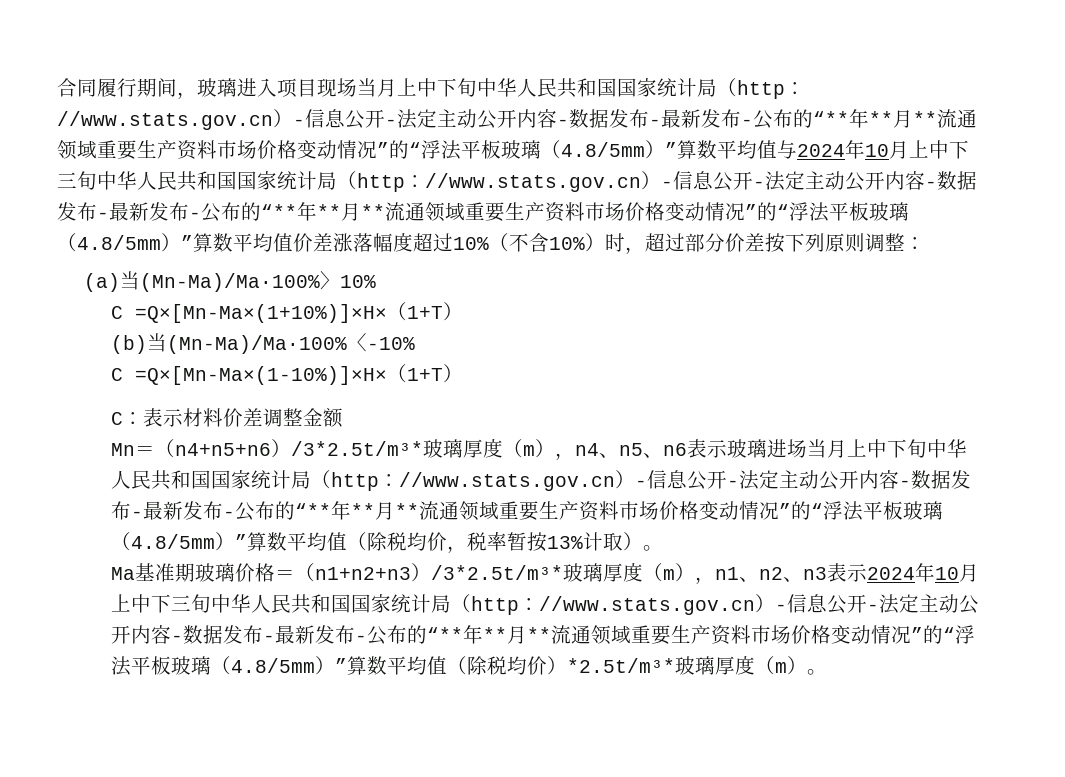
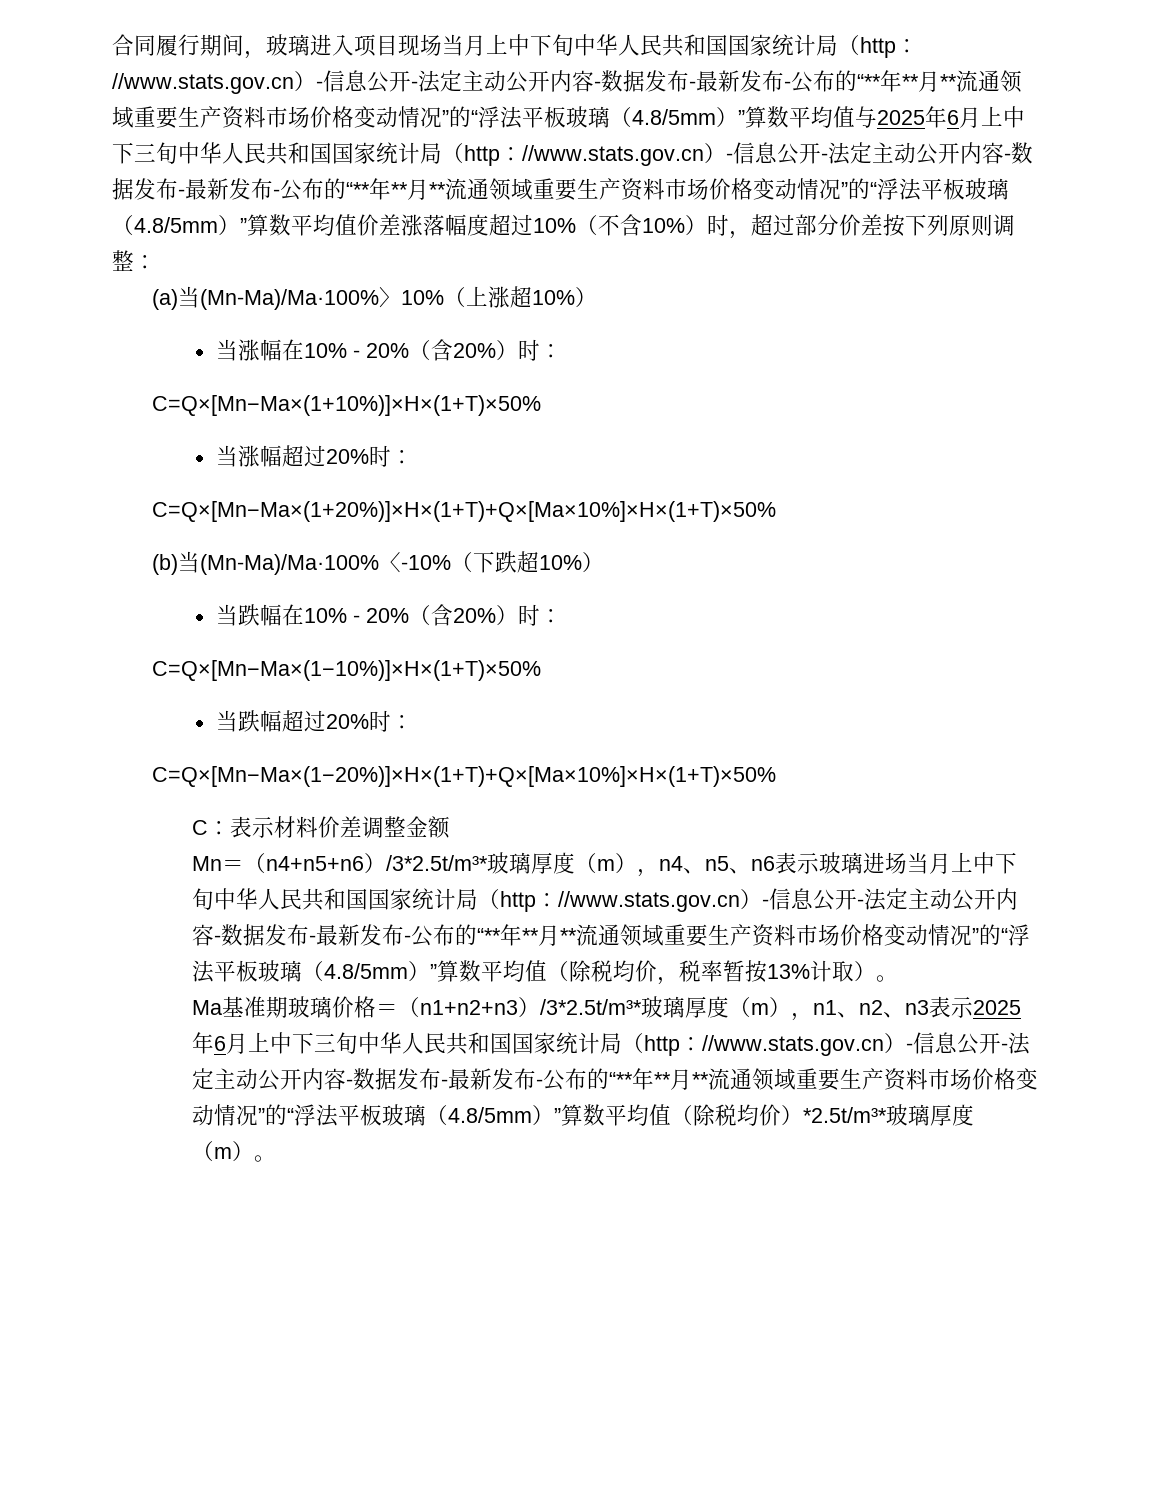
- //www.stats.gov.cn）-信息公开-法定主动公开内容-数据发布-最新发布-公布的“**年**月**流通领域重要生产资料市场价格变动情况”的“浮法平板玻璃（4.8/5mm）”算数平均值与2024年10月上中下三旬中华人民共和国国家统计局（http：
+ //www.stats.gov.cn）-信息公开-法定主动公开内容-数据发布-最新发布-公布的“**年**月**流通领域重要生产资料市场价格变动情况”的“浮法平板玻璃（4.8/5mm）”算数平均值与2025年6月上中下三旬中华人民共和国国家统计局（http：
- (a)当(Mn-Ma)/Ma·100%〉10%
- C =Q×[Mn-Ma×(1+10%)]×H×（1+T）
- (b)当(Mn-Ma)/Ma·100%〈-10%
- C =Q×[Mn-Ma×(1-10%)]×H×（1+T）
+ (a)当(Mn-Ma)/Ma·100%〉10%（上涨超10%）
+ 当涨幅在10% - 20%（含20%）时：
+ C=Q×[Mn−Ma×(1+10%)]×H×(1+T)×50%
+ 当涨幅超过20%时：
+ C=Q×[Mn−Ma×(1+20%)]×H×(1+T)+Q×[Ma×10%]×H×(1+T)×50%
+ (b)当(Mn-Ma)/Ma·100%〈-10%（下跌超10%）
+ 当跌幅在10% - 20%（含20%）时：
+ C=Q×[Mn−Ma×(1−10%)]×H×(1+T)×50%
+ 当跌幅超过20%时：
+ C=Q×[Mn−Ma×(1−20%)]×H×(1+T)+Q×[Ma×10%]×H×(1+T)×50%
- Ma基准期玻璃价格＝（n1+n2+n3）/3*2.5t/m³*玻璃厚度（m），n1、n2、n3表示2024年10月上中下三旬中华人民共和国国家统计局（http：
+ Ma基准期玻璃价格＝（n1+n2+n3）/3*2.5t/m³*玻璃厚度（m），n1、n2、n3表示2025年6月上中下三旬中华人民共和国国家统计局（http：

